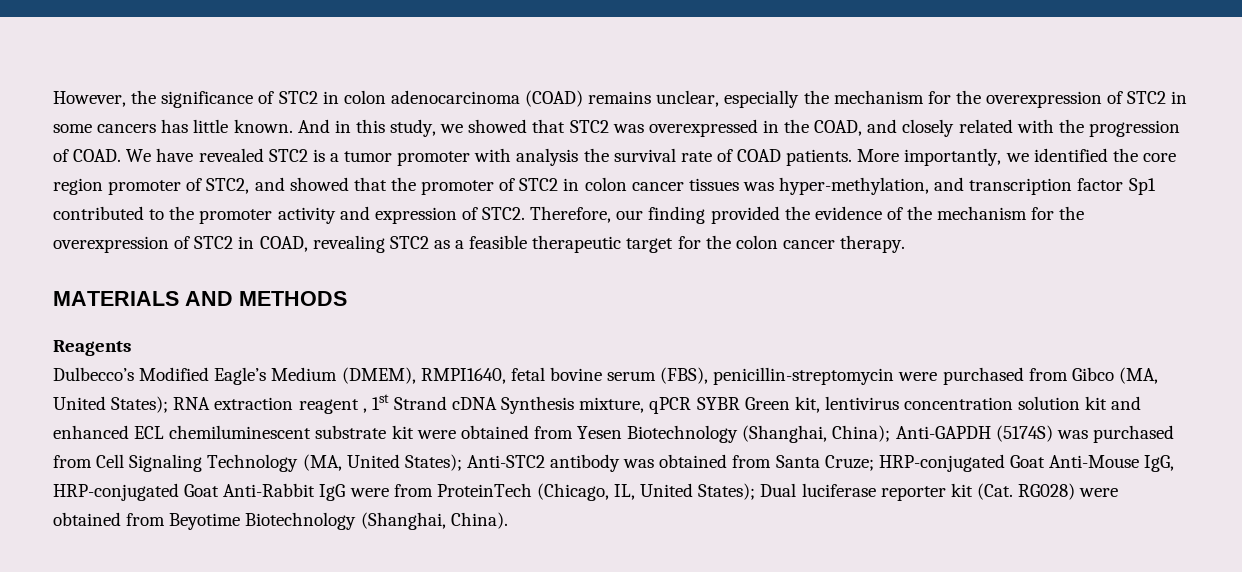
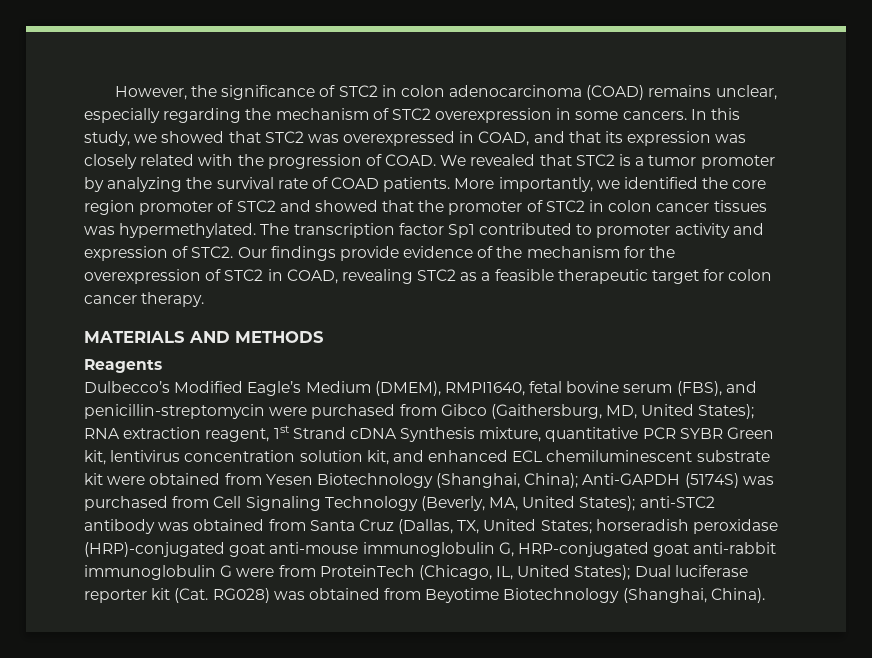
- However, the significance of STC2 in colon adenocarcinoma (COAD) remains unclear, especially the mechanism for the overexpression of STC2 in some cancers has little known. And in this study, we showed that STC2 was overexpressed in the COAD, and closely related with the progression of COAD.
+ However, the significance of STC2 in colon adenocarcinoma (COAD) remains unclear, especially regarding the mechanism of STC2 overexpression in some cancers. In this study, we showed that STC2 was overexpressed in COAD, and that its expression was closely related with the progression of COAD.
- We have revealed STC2 is a tumor promoter with analysis the survival rate of COAD patients.
+ We revealed that STC2 is a tumor promoter by analyzing the survival rate of COAD patients.
- More importantly, we identified the core region promoter of STC2, and showed that the promoter of STC2 in colon cancer tissues was hyper-methylation, and transcription factor Sp1 contributed to the promoter activity and expression of STC2.
+ More importantly, we identified the core region promoter of STC2 and showed that the promoter of STC2 in colon cancer tissues was hypermethylated. The transcription factor Sp1 contributed to promoter activity and expression of STC2.
- Therefore, our finding provided the evidence of the mechanism for the overexpression of STC2 in COAD, revealing STC2 as a feasible therapeutic target for the colon cancer therapy.
+ Our findings provide evidence of the mechanism for the overexpression of STC2 in COAD, revealing STC2 as a feasible therapeutic target for colon cancer therapy.
- Dulbecco’s Modified Eagle’s Medium (DMEM), RMPI1640, fetal bovine serum (FBS), penicillin-streptomycin were purchased from Gibco (MA, United States);
+ Dulbecco’s Modified Eagle’s Medium (DMEM), RMPI1640, fetal bovine serum (FBS), and penicillin-streptomycin were purchased from Gibco (Gaithersburg, MD, United States);
- RNA extraction reagent , 1st Strand cDNA Synthesis mixture, qPCR SYBR Green kit, lentivirus concentration solution kit and enhanced ECL chemiluminescent substrate kit were obtained from Yesen Biotechnology (Shanghai, China);
+ RNA extraction reagent, 1st Strand cDNA Synthesis mixture, quantitative PCR SYBR Green kit, lentivirus concentration solution kit, and enhanced ECL chemiluminescent substrate kit were obtained from Yesen Biotechnology (Shanghai, China);
- Anti-GAPDH (5174S) was purchased from Cell Signaling Technology (MA, United States); Anti-STC2 antibody was obtained from Santa Cruze; HRP-conjugated Goat Anti-Mouse IgG, HRP-conjugated Goat Anti-Rabbit IgG were from ProteinTech (Chicago, IL, United States);
+ Anti-GAPDH (5174S) was purchased from Cell Signaling Technology (Beverly, MA, United States); anti-STC2 antibody was obtained from Santa Cruz (Dallas, TX, United States; horseradish peroxidase (HRP)-conjugated goat anti-mouse immunoglobulin G, HRP-conjugated goat anti-rabbit immunoglobulin G were from ProteinTech (Chicago, IL, United States);
- Dual luciferase reporter kit (Cat. RG028) were obtained from Beyotime Biotechnology (Shanghai, China).
+ Dual luciferase reporter kit (Cat. RG028) was obtained from Beyotime Biotechnology (Shanghai, China).

